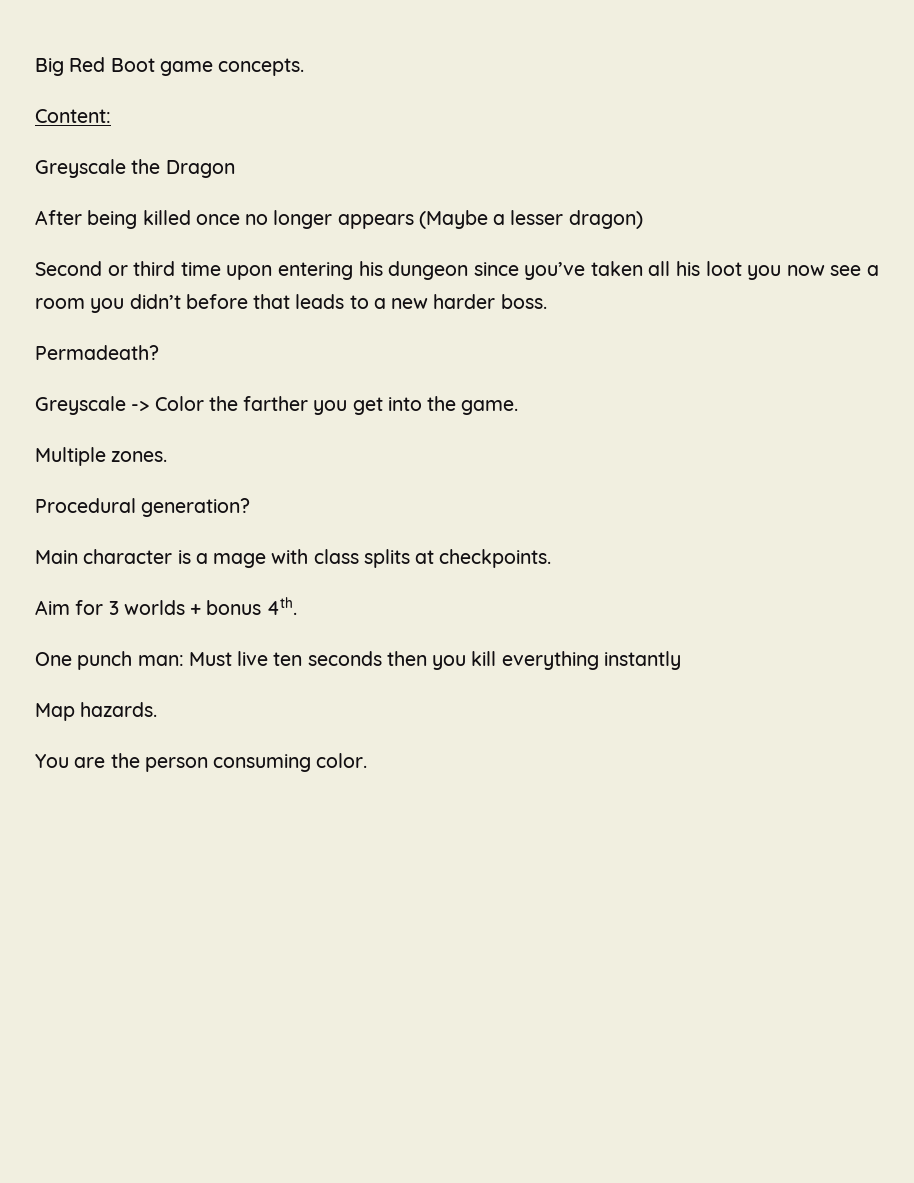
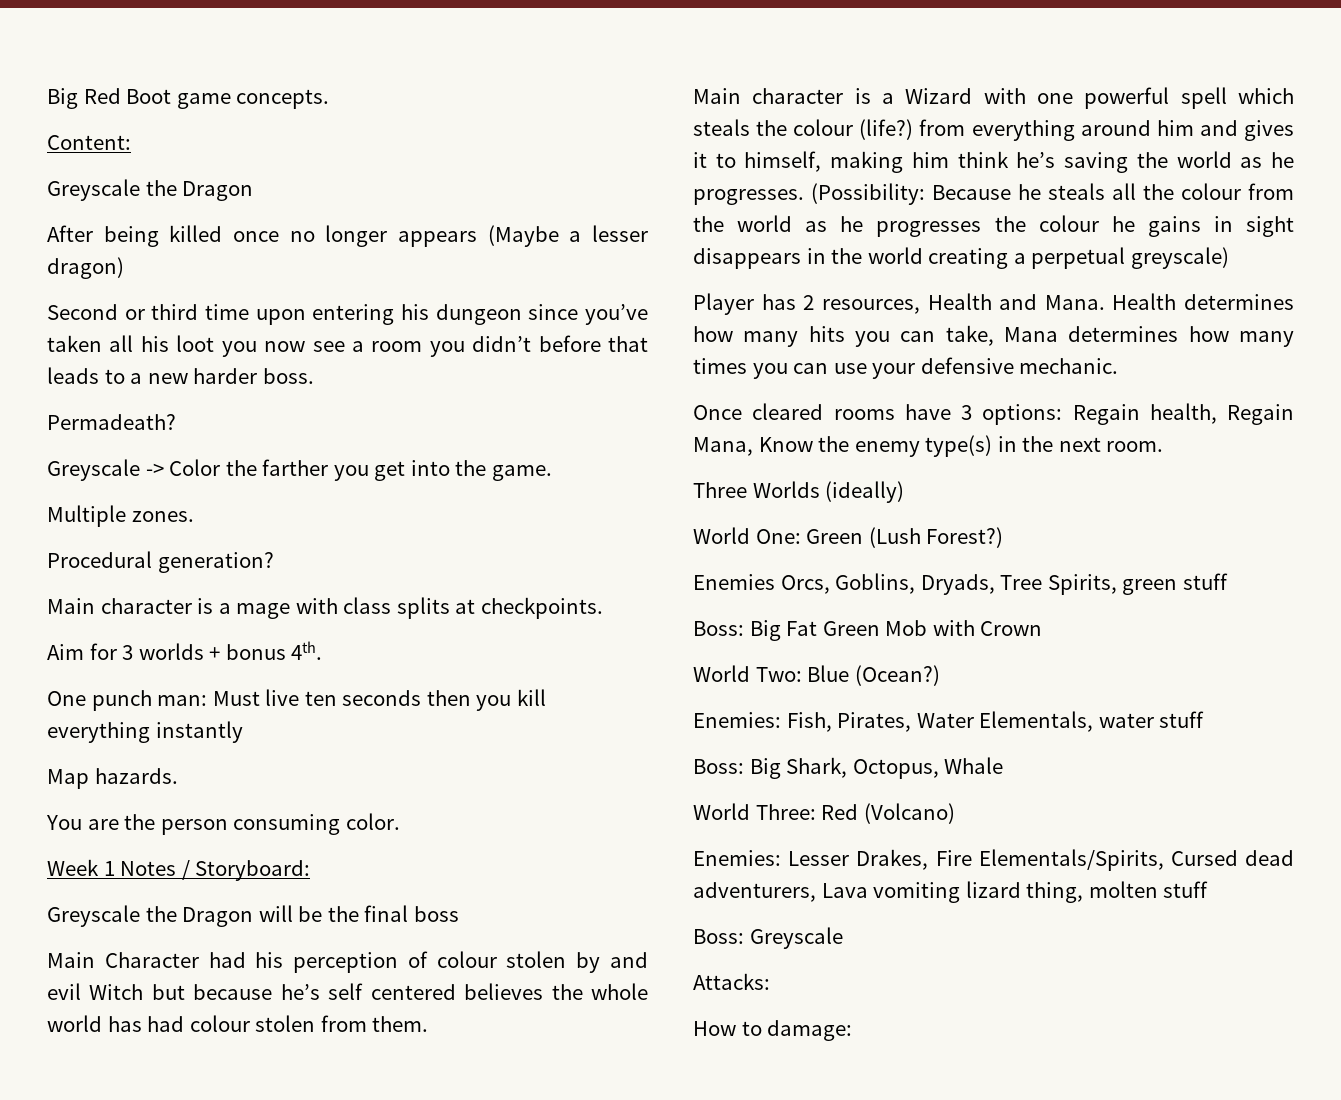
+ Week 1 Notes / Storyboard:
+ Greyscale the Dragon will be the final boss
+ Main Character had his perception of colour stolen by and evil Witch but because he’s self centered believes the whole world has had colour stolen from them.
+ Main character is a Wizard with one powerful spell which steals the colour (life?) from everything around him and gives it to himself, making him think he’s saving the world as he progresses. (Possibility: Because he steals all the colour from the world as he progresses the colour he gains in sight disappears in the world creating a perpetual greyscale)
+ Player has 2 resources, Health and Mana. Health determines how many hits you can take, Mana determines how many times you can use your defensive mechanic.
+ Once cleared rooms have 3 options: Regain health, Regain Mana, Know the enemy type(s) in the next room.
+ Three Worlds (ideally)
+ World One: Green (Lush Forest?)
+ Enemies Orcs, Goblins, Dryads, Tree Spirits, green stuff
+ Boss: Big Fat Green Mob with Crown
+ World Two: Blue (Ocean?)
+ Enemies: Fish, Pirates, Water Elementals, water stuff
+ Boss: Big Shark, Octopus, Whale
+ World Three: Red (Volcano)
+ Enemies: Lesser Drakes, Fire Elementals/Spirits, Cursed dead adventurers, Lava vomiting lizard thing, molten stuff
+ Boss: Greyscale
+ Attacks:
+ How to damage:

